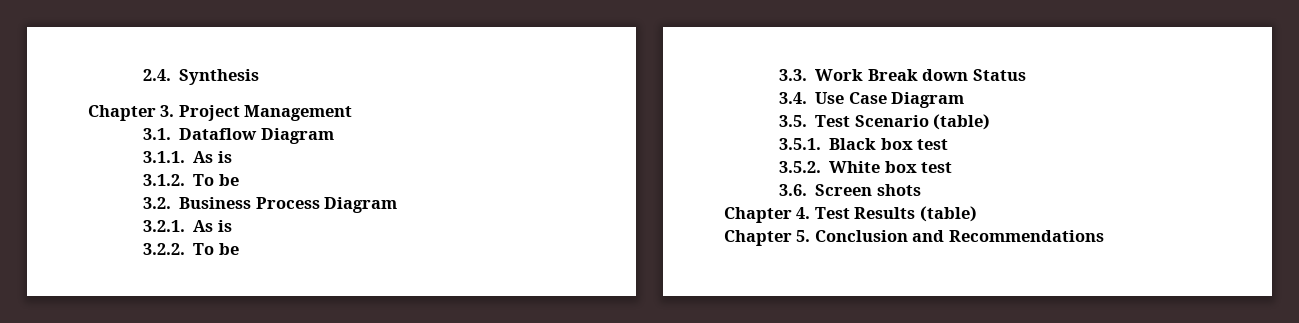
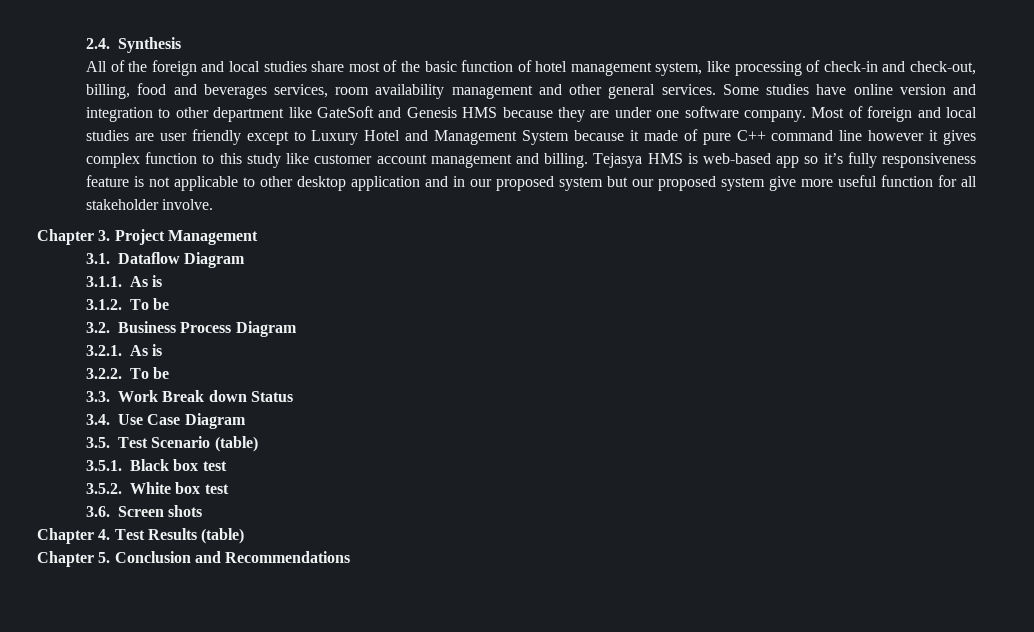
+ All of the foreign and local studies share most of the basic function of hotel management system, like processing of check-in and check-out, billing, food and beverages services, room availability management and other general services. Some studies have online version and integration to other department like GateSoft and Genesis HMS because they are under one software company. Most of foreign and local studies are user friendly except to Luxury Hotel and Management System because it made of pure C++ command line however it gives complex function to this study like customer account management and billing. Tejasya HMS is web-based app so it’s fully responsiveness feature is not applicable to other desktop application and in our proposed system but our proposed system give more useful function for all stakeholder involve.

